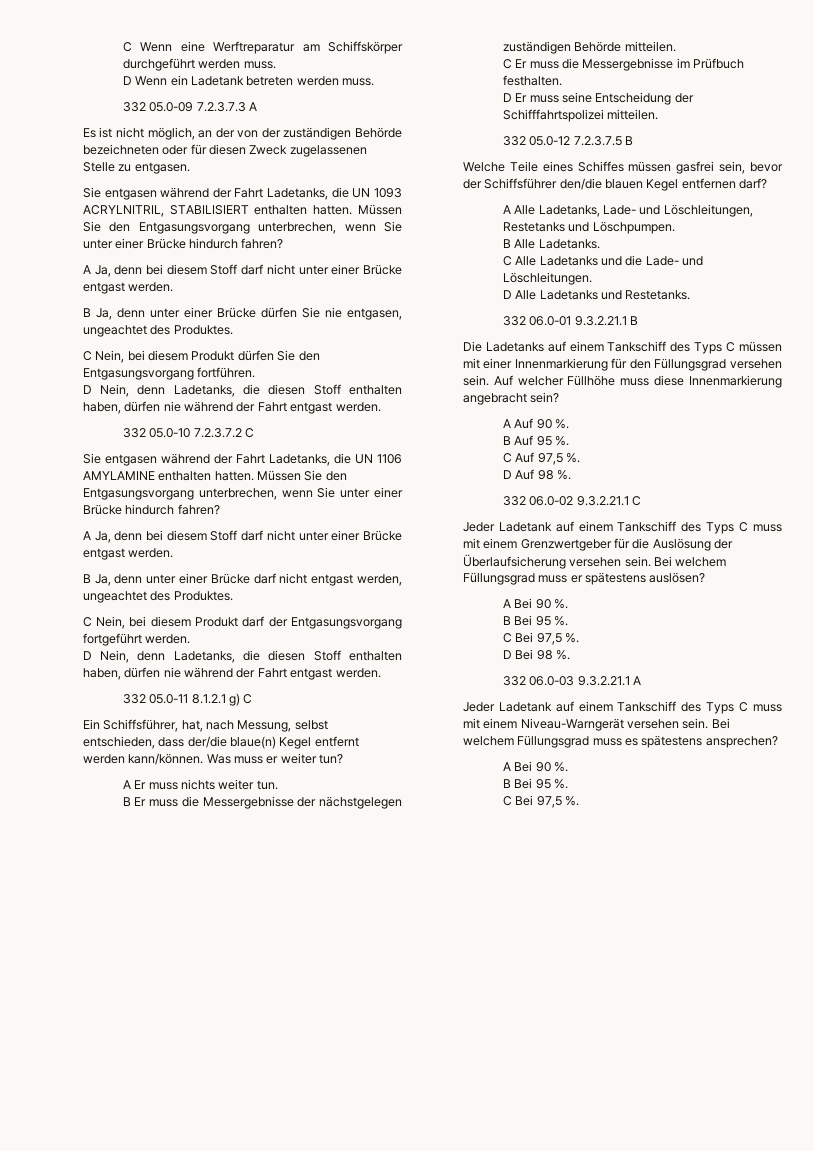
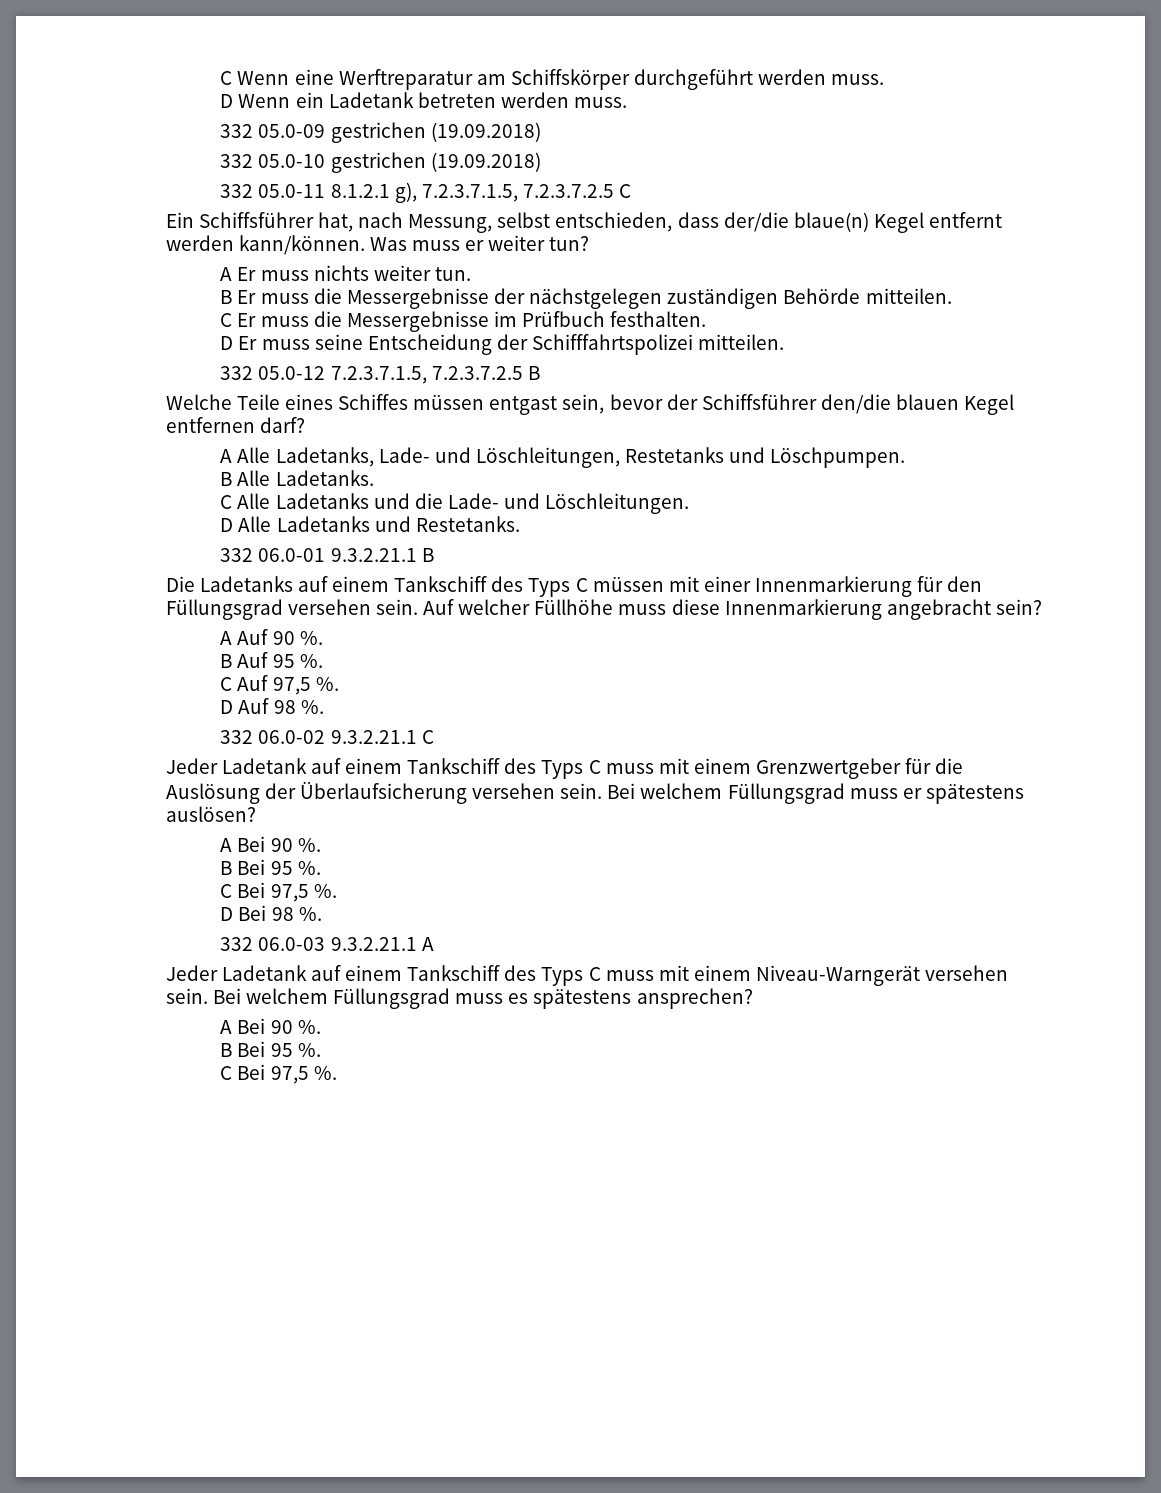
- 332 05.0-09 7.2.3.7.3 A
- Es ist nicht möglich, an der von der zuständigen Behörde bezeichneten oder für diesen Zweck zugelassenen Stelle zu entgasen.
- Sie entgasen während der Fahrt Ladetanks, die UN 1093 ACRYLNITRIL, STABILISIERT enthalten hatten. Müssen Sie den Entgasungsvorgang unterbrechen, wenn Sie unter einer Brücke hindurch fahren?
- A Ja, denn bei diesem Stoff darf nicht unter einer Brücke entgast werden.
- B Ja, denn unter einer Brücke dürfen Sie nie entgasen, ungeachtet des Produktes.
- C Nein, bei diesem Produkt dürfen Sie den Entgasungsvorgang fortführen.
- D Nein, denn Ladetanks, die diesen Stoff enthalten haben, dürfen nie während der Fahrt entgast werden.
- 332 05.0-10 7.2.3.7.2 C
- Sie entgasen während der Fahrt Ladetanks, die UN 1106 AMYLAMINE enthalten hatten. Müssen Sie den Entgasungsvorgang unterbrechen, wenn Sie unter einer Brücke hindurch fahren?
- A Ja, denn bei diesem Stoff darf nicht unter einer Brücke entgast werden.
- B Ja, denn unter einer Brücke darf nicht entgast werden, ungeachtet des Produktes.
- C Nein, bei diesem Produkt darf der Entgasungsvorgang fortgeführt werden.
- D Nein, denn Ladetanks, die diesen Stoff enthalten haben, dürfen nie während der Fahrt entgast werden.
+ 332 05.0-09 gestrichen (19.09.2018)
+ 332 05.0-10 gestrichen (19.09.2018)
- 332 05.0-11 8.1.2.1 g) C
+ 332 05.0-11 8.1.2.1 g), 7.2.3.7.1.5, 7.2.3.7.2.5 C
- Ein Schiffsführer, hat, nach Messung, selbst entschieden, dass der/die blaue(n) Kegel entfernt werden kann/können.
+ Ein Schiffsführer hat, nach Messung, selbst entschieden, dass der/die blaue(n) Kegel entfernt werden kann/können.
- 332 05.0-12 7.2.3.7.5 B
+ 332 05.0-12 7.2.3.7.1.5, 7.2.3.7.2.5 B
- Welche Teile eines Schiffes müssen gasfrei sein, bevor der Schiffsführer den/die blauen Kegel entfernen darf?
+ Welche Teile eines Schiffes müssen entgast sein, bevor der Schiffsführer den/die blauen Kegel entfernen darf?

